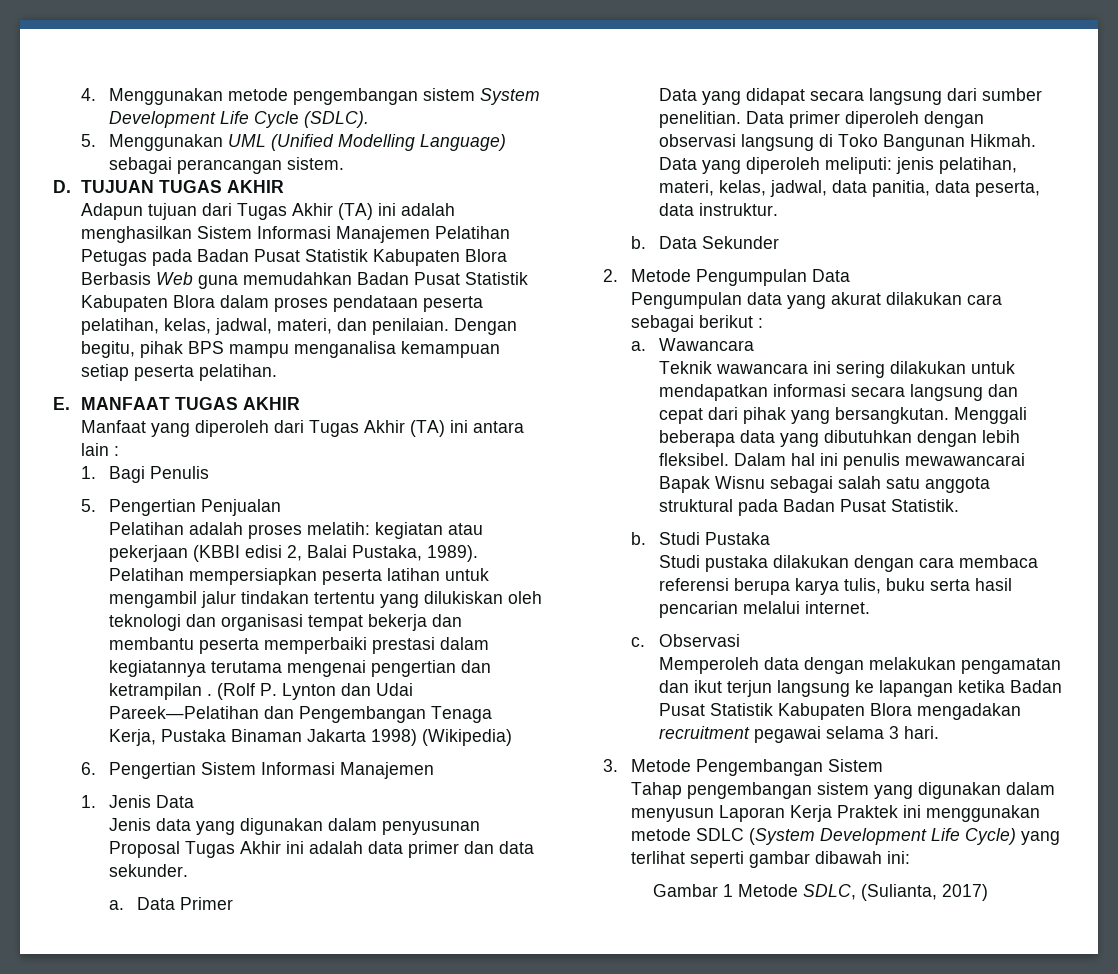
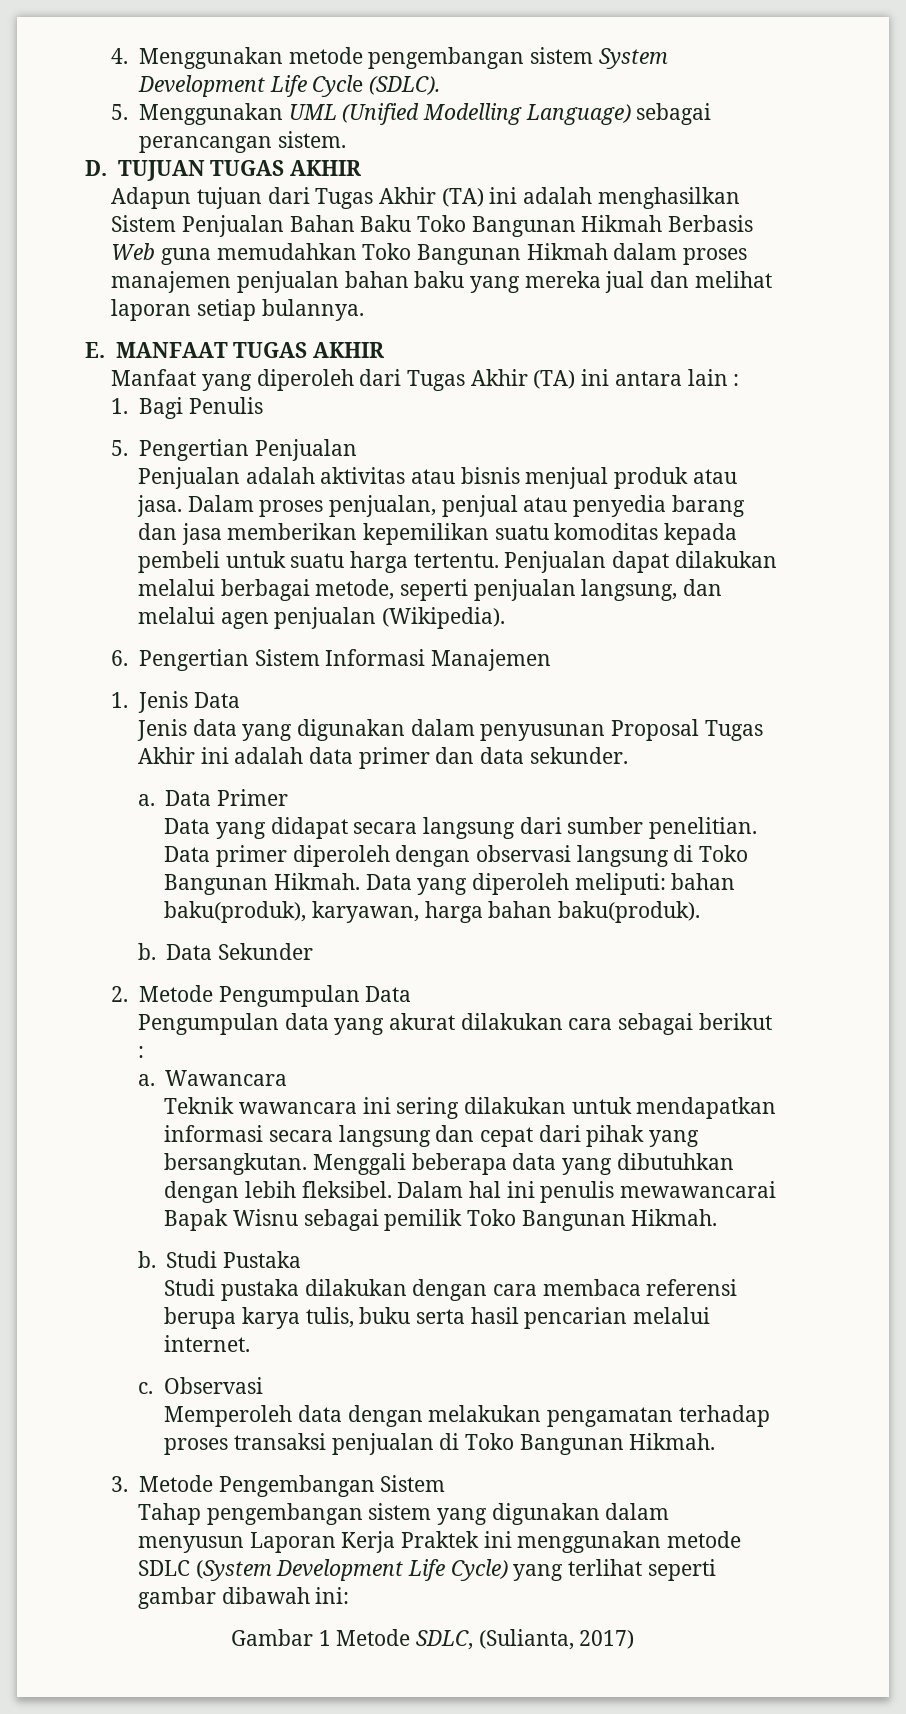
- Adapun tujuan dari Tugas Akhir (TA) ini adalah menghasilkan Sistem Informasi Manajemen Pelatihan Petugas pada Badan Pusat Statistik Kabupaten Blora Berbasis Web guna memudahkan Badan Pusat Statistik Kabupaten Blora dalam proses pendataan peserta pelatihan, kelas, jadwal, materi, dan penilaian. Dengan begitu, pihak BPS mampu menganalisa kemampuan setiap peserta pelatihan.
+ Adapun tujuan dari Tugas Akhir (TA) ini adalah menghasilkan Sistem Penjualan Bahan Baku Toko Bangunan Hikmah Berbasis Web guna memudahkan Toko Bangunan Hikmah dalam proses manajemen penjualan bahan baku yang mereka jual dan melihat laporan setiap bulannya.
- Pelatihan adalah proses melatih: kegiatan atau pekerjaan (KBBI edisi 2, Balai Pustaka, 1989). Pelatihan mempersiapkan peserta latihan untuk mengambil jalur tindakan tertentu yang dilukiskan oleh teknologi dan organisasi tempat bekerja dan membantu peserta memperbaiki prestasi dalam kegiatannya terutama mengenai pengertian dan ketrampilan . (Rolf P. Lynton dan Udai Pareek—Pelatihan dan Pengembangan Tenaga Kerja, Pustaka Binaman Jakarta 1998) (Wikipedia)
+ Penjualan adalah aktivitas atau bisnis menjual produk atau jasa. Dalam proses penjualan, penjual atau penyedia barang dan jasa memberikan kepemilikan suatu komoditas kepada pembeli untuk suatu harga tertentu. Penjualan dapat dilakukan melalui berbagai metode, seperti penjualan langsung, dan melalui agen penjualan (Wikipedia).
- Data yang diperoleh meliputi: jenis pelatihan, materi, kelas, jadwal, data panitia, data peserta, data instruktur.
+ Data yang diperoleh meliputi: bahan baku(produk), karyawan, harga bahan baku(produk).
- Dalam hal ini penulis mewawancarai Bapak Wisnu sebagai salah satu anggota struktural pada Badan Pusat Statistik.
+ Dalam hal ini penulis mewawancarai Bapak Wisnu sebagai pemilik Toko Bangunan Hikmah.
- Memperoleh data dengan melakukan pengamatan dan ikut terjun langsung ke lapangan ketika Badan Pusat Statistik Kabupaten Blora mengadakan recruitment pegawai selama 3 hari.
+ Memperoleh data dengan melakukan pengamatan terhadap proses transaksi penjualan di Toko Bangunan Hikmah.

